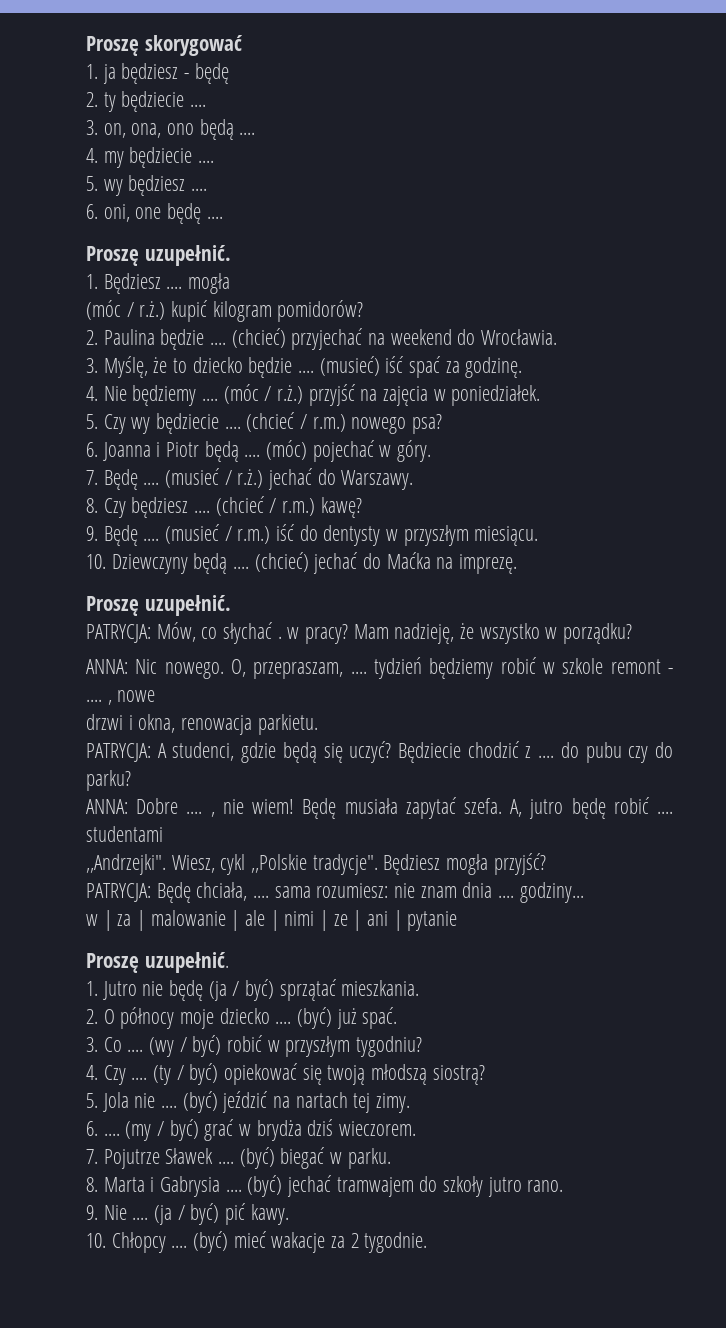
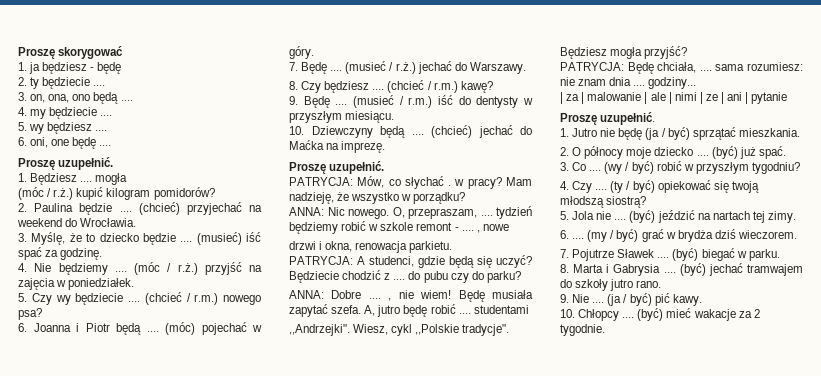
- w | za | malowanie | ale | nimi | ze | ani | pytanie
+ | za | malowanie | ale | nimi | ze | ani | pytanie

